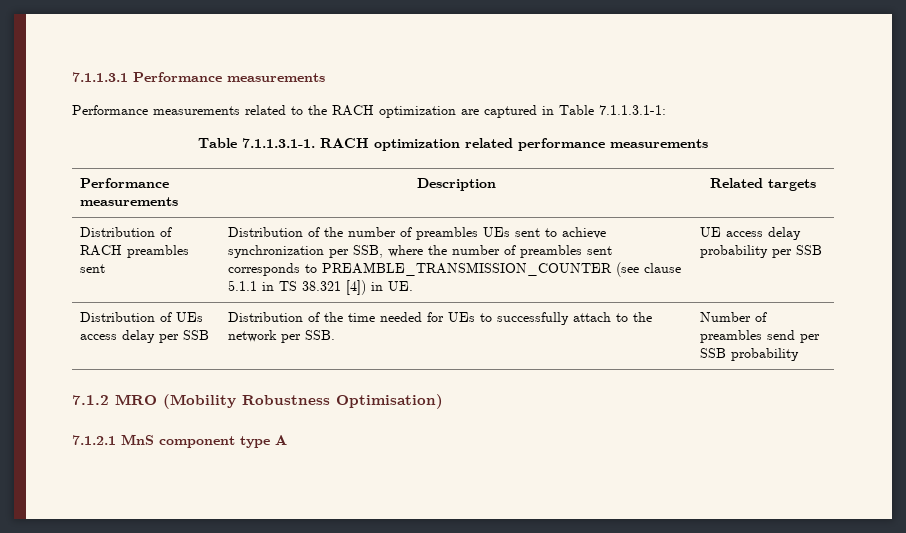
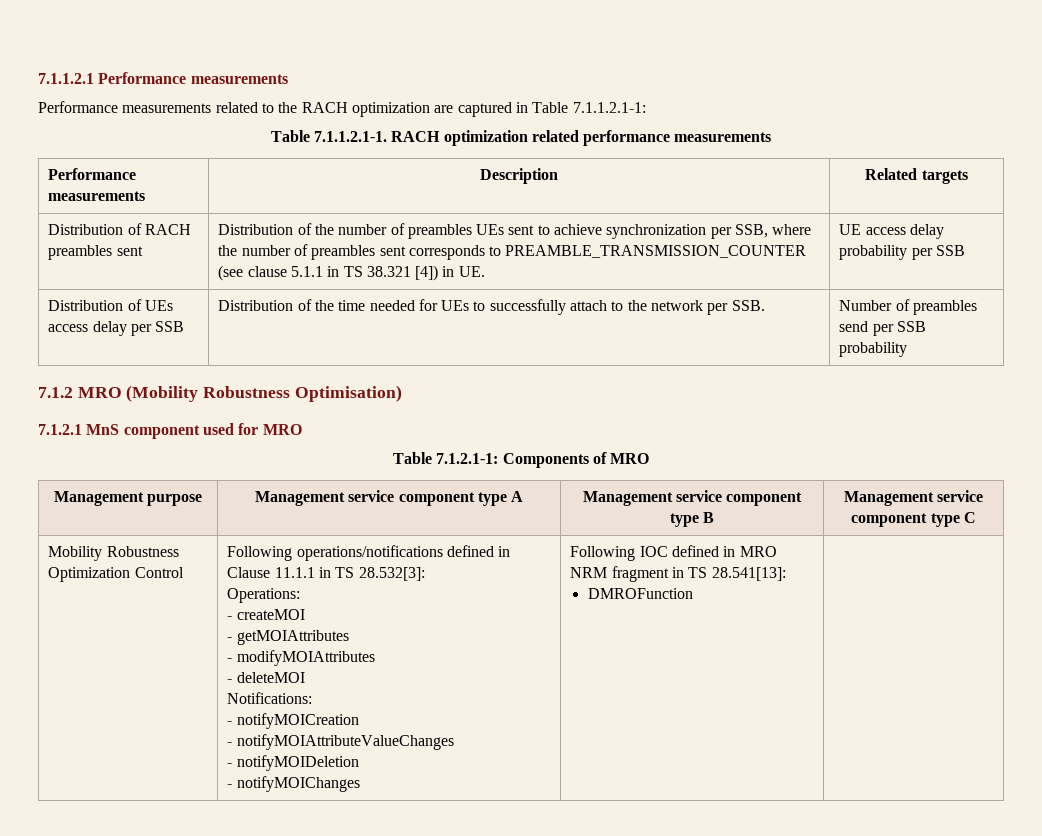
- 7.1.1.3.1 Performance measurements
+ 7.1.1.2.1 Performance measurements
- Performance measurements related to the RACH optimization are captured in Table 7.1.1.3.1-1:
- Table 7.1.1.3.1-1. RACH optimization related performance measurements
+ Performance measurements related to the RACH optimization are captured in Table 7.1.1.2.1-1:
+ Table 7.1.1.2.1-1. RACH optimization related performance measurements
- 7.1.2.1 MnS component type A
+ 7.1.2.1 MnS component used for MRO
+ Table 7.1.2.1-1: Components of MRO
+ Management purpose | Management service component type A | Management service component type B | Management service component type C
+ Mobility Robustness Optimization Control | Following operations/notifications defined in Clause 11.1.1 in TS 28.532[3]:
+ Operations:
+ - createMOI
+ - getMOIAttributes
+ - modifyMOIAttributes
+ - deleteMOI
+ Notifications:
+ - notifyMOICreation
+ - notifyMOIAttributeValueChanges
+ - notifyMOIDeletion
+ - notifyMOIChanges | Following IOC defined in MRO NRM fragment in TS 28.541[13]:
+ DMROFunction

